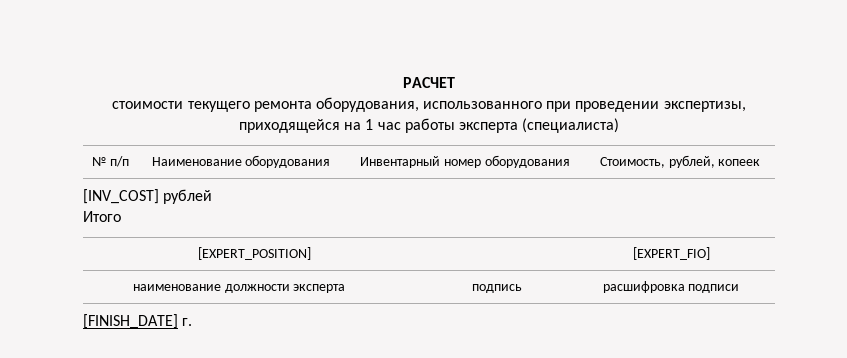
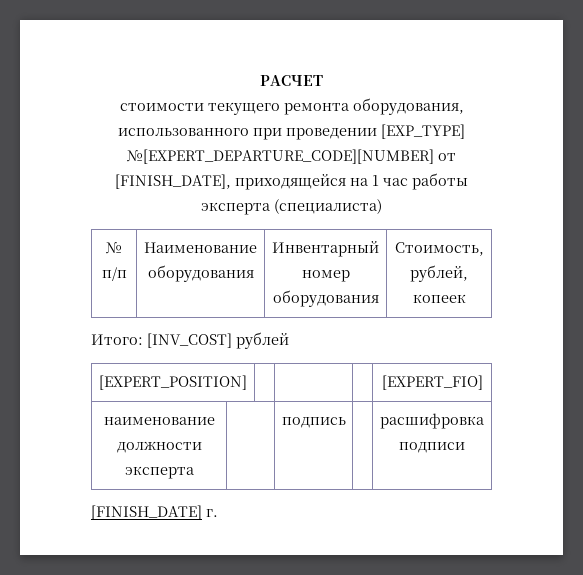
- cтоимости текущего ремонта оборудования, использованного при проведении экспертизы, приходящейся на 1 час работы эксперта (специалиста)
+ cтоимости текущего ремонта оборудования, использованного при проведении [EXP_TYPE] №[EXPERT_DEPARTURE_CODE][NUMBER] от [FINISH_DATE], приходящейся на 1 час работы эксперта (специалиста)
- [INV_COST] рублей
+ Итого: [INV_COST] рублей
- Итого

